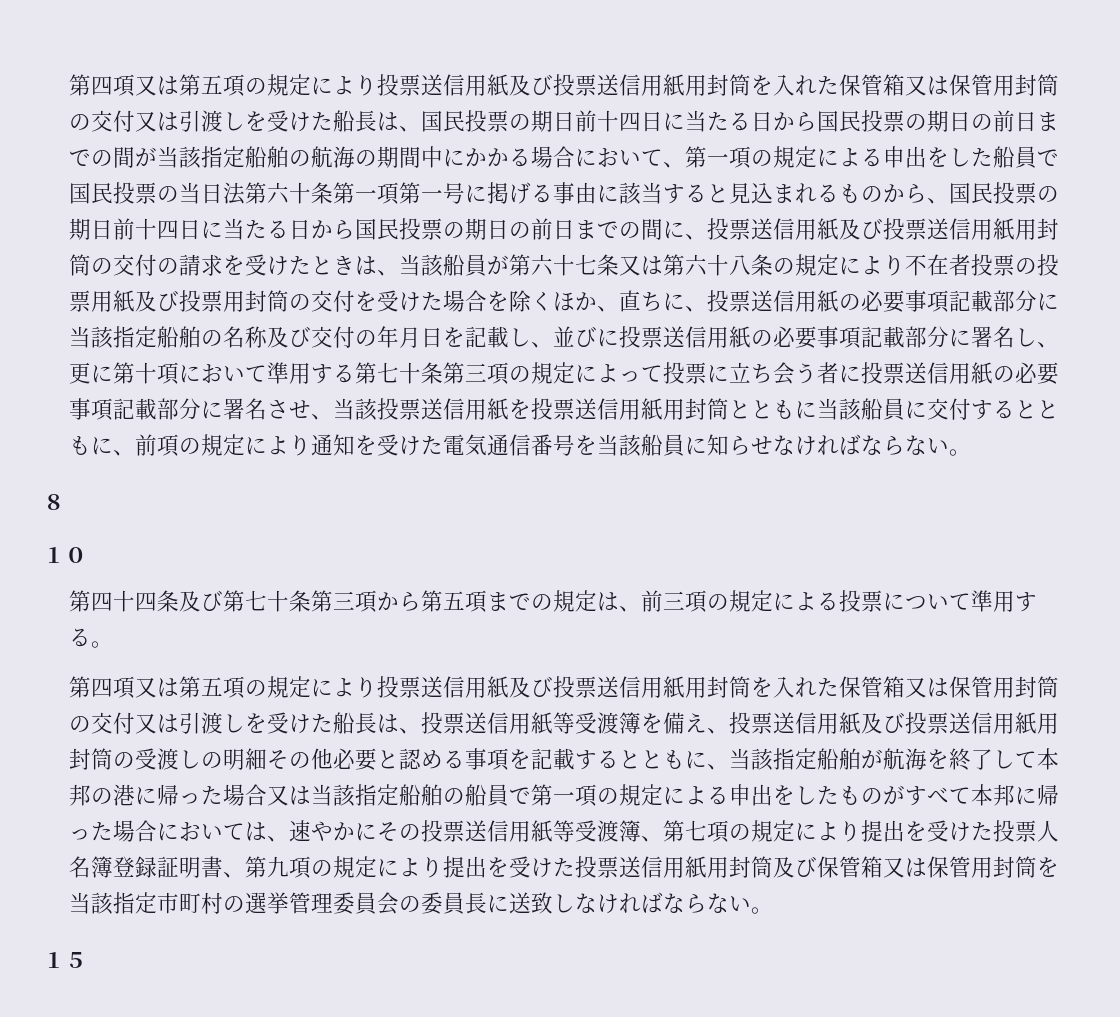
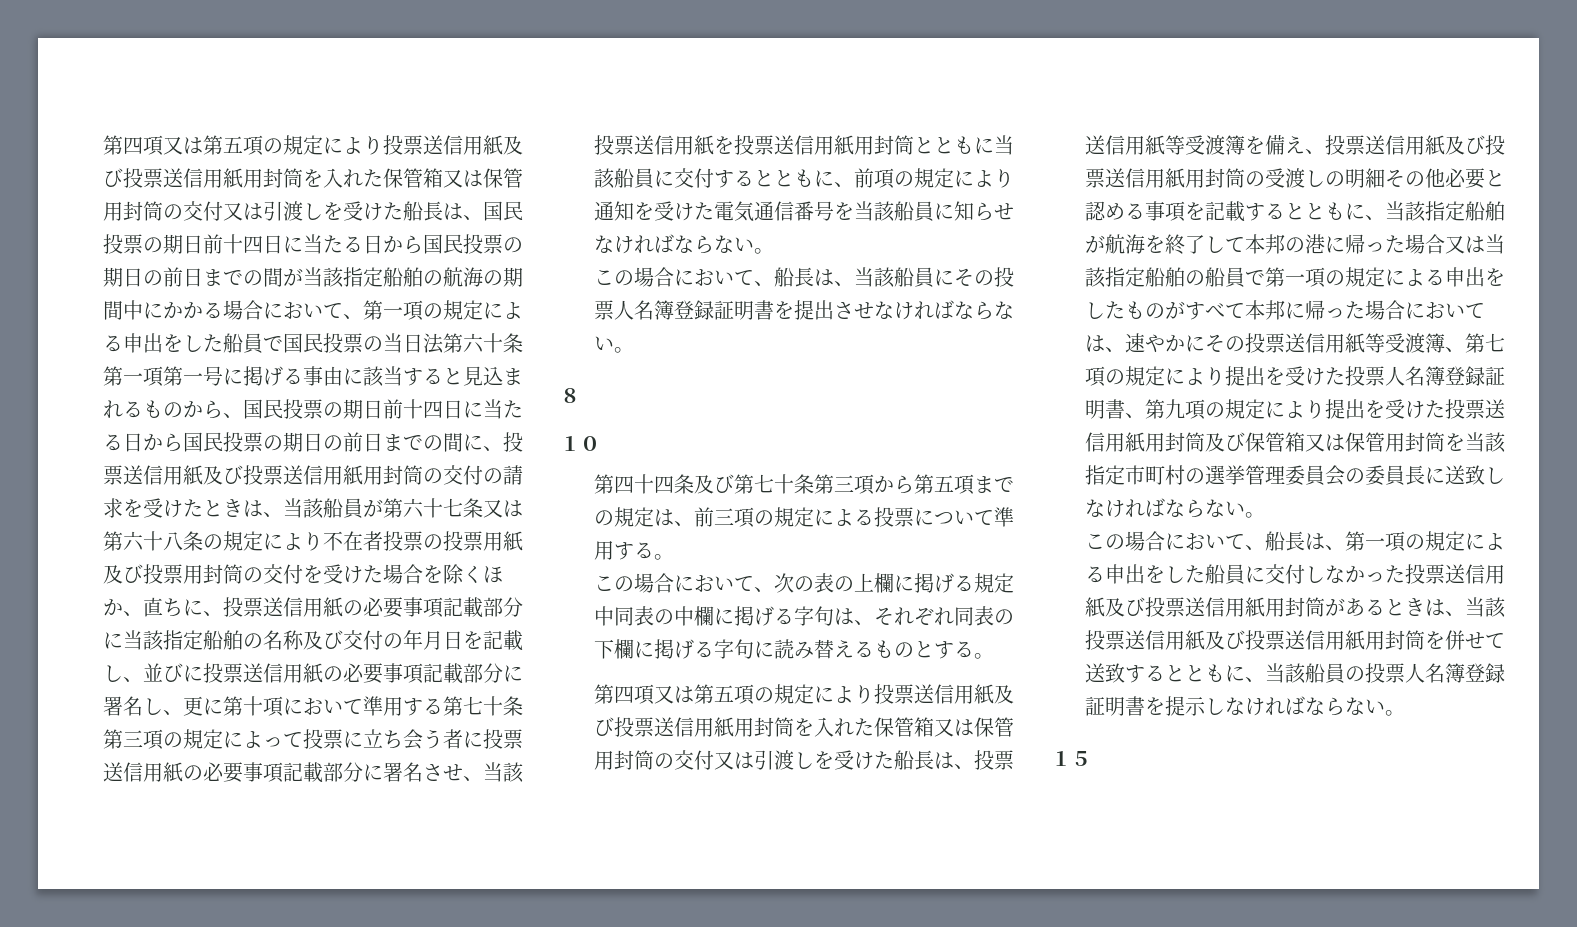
+ この場合において、船長は、当該船員にその投票人名簿登録証明書を提出させなければならない。
+ この場合において、次の表の上欄に掲げる規定中同表の中欄に掲げる字句は、それぞれ同表の下欄に掲げる字句に読み替えるものとする。
+ この場合において、船長は、第一項の規定による申出をした船員に交付しなかった投票送信用紙及び投票送信用紙用封筒があるときは、当該投票送信用紙及び投票送信用紙用封筒を併せて送致するとともに、当該船員の投票人名簿登録証明書を提示しなければならない。

